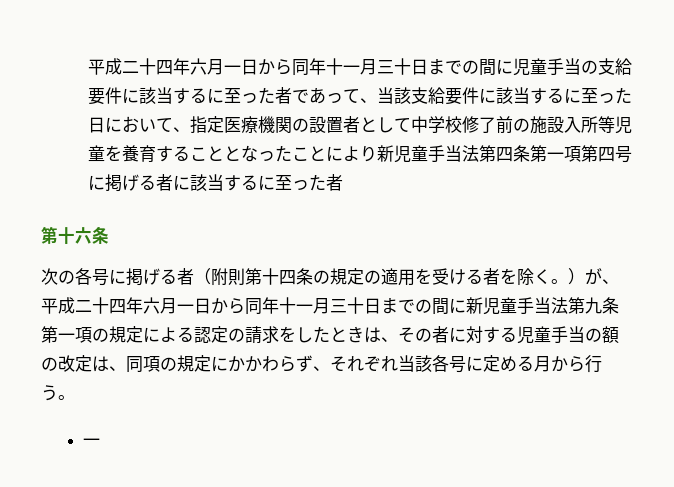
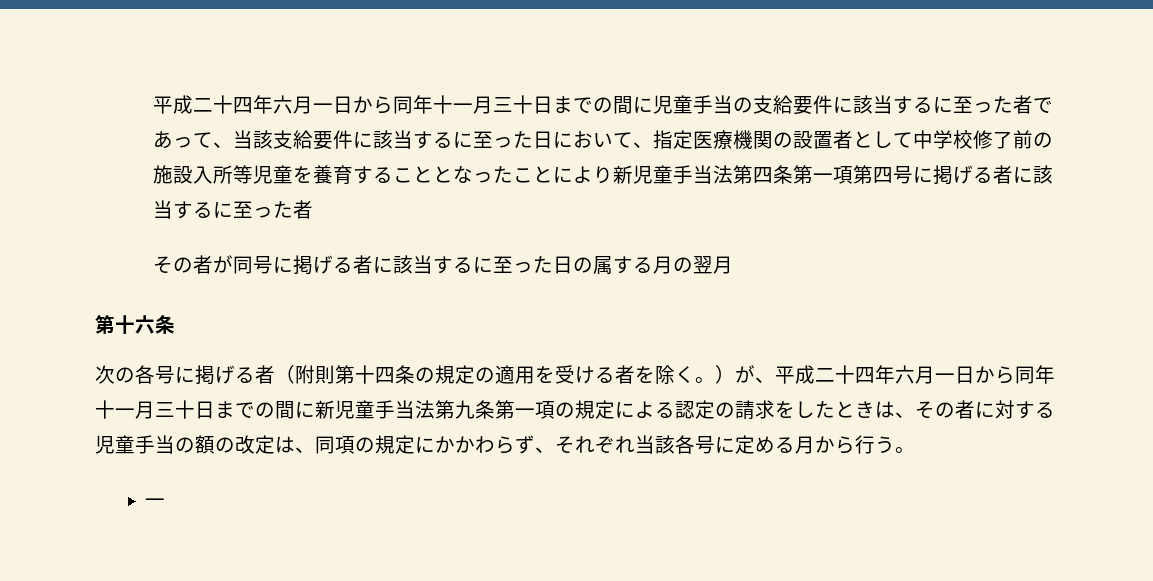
+ その者が同号に掲げる者に該当するに至った日の属する月の翌月

